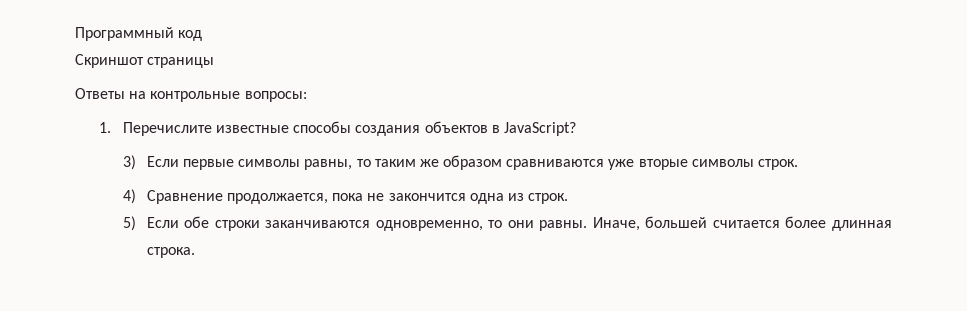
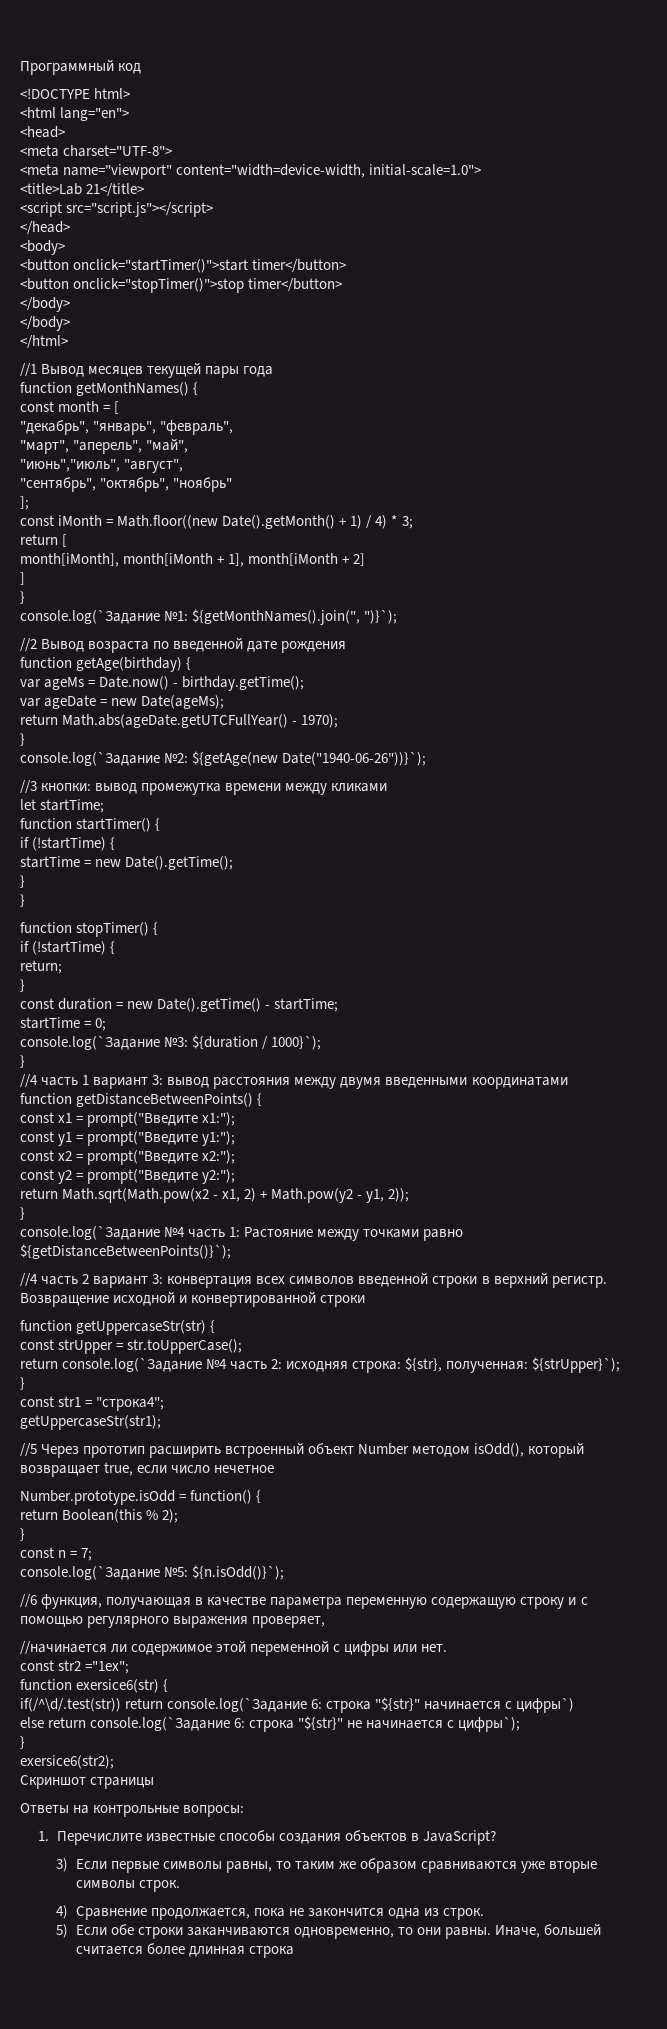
+ <!DOCTYPE html>
+ <html lang="en">
+ <head>
+ <meta charset="UTF-8">
+ <meta name="viewport" content="width=device-width, initial-scale=1.0">
+ <title>Lab 21</title>
+ <script src="script.js"></script>
+ </head>
+ <body>
+ <button onclick="startTimer()">start timer</button>
+ <button onclick="stopTimer()">stop timer</button>
+ </body>
+ </body>
+ </html>
+ //1 Вывод месяцев текущей пары года
+ function getMonthNames() {
+ const month = [
+ "декабрь", "январь", "февраль",
+ "март", "аперель", "май",
+ "июнь","июль", "август",
+ "сентябрь", "октябрь", "ноябрь"
+ ];
+ const iMonth = Math.floor((new Date().getMonth() + 1) / 4) * 3;
+ return [
+ month[iMonth], month[iMonth + 1], month[iMonth + 2]
+ ]
+ }
+ console.log(`Задание №1: ${getMonthNames().join(", ")}`);
+ //2 Вывод возраста по введенной дате рождения
+ function getAge(birthday) {
+ var ageMs = Date.now() - birthday.getTime();
+ var ageDate = new Date(ageMs);
+ return Math.abs(ageDate.getUTCFullYear() - 1970);
+ }
+ console.log(`Задание №2: ${getAge(new Date("1940-06-26"))}`);
+ //3 кнопки: вывод промежутка времени между кликами
+ let startTime;
+ function startTimer() {
+ if (!startTime) {
+ startTime = new Date().getTime();
+ }
+ }
+ function stopTimer() {
+ if (!startTime) {
+ return;
+ }
+ const duration = new Date().getTime() - startTime;
+ startTime = 0;
+ console.log(`Задание №3: ${duration / 1000}`);
+ }
+ //4 часть 1 вариант 3: вывод расстояния между двумя введенными координатами
+ function getDistanceBetweenPoints() {
+ const x1 = prompt("Введите x1:");
+ const y1 = prompt("Введите y1:");
+ const x2 = prompt("Введите x2:");
+ const y2 = prompt("Введите y2:");
+ return Math.sqrt(Math.pow(x2 - x1, 2) + Math.pow(y2 - y1, 2));
+ }
+ console.log(`Задание №4 часть 1: Растояние между точками равно ${getDistanceBetweenPoints()}`);
+ //4 часть 2 вариант 3: конвертация всех символов введенной строки в верхний регистр. Возвращение исходной и конвертированной строки
+ function getUppercaseStr(str) {
+ const strUpper = str.toUpperCase();
+ return console.log(`Задание №4 часть 2: исходняя строка: ${str}, полученная: ${strUpper}`);
+ }
+ const str1 = "строка4";
+ getUppercaseStr(str1);
+ //5 Через прототип расширить встроенный объект Number методом isOdd(), который возвращает true, если число нечетное
+ Number.prototype.isOdd = function() {
+ return Boolean(this % 2);
+ }
+ const n = 7;
+ console.log(`Задание №5: ${n.isOdd()}`);
+ //6 функция, получающая в качестве параметра переменную содержащую строку и с помощью регулярного выражения проверяет,
+ //начинается ли содержимое этой переменной с цифры или нет.
+ const str2 ="1ex";
+ function exersice6(str) {
+ if(/^\d/.test(str)) return console.log(`Задание 6: строка "${str}" начинается с цифры`)
+ else return console.log(`Задание 6: строка "${str}" не начинается с цифры`);
+ }
+ exersice6(str2);
- Иначе, большей считается более длинная строка.
+ Иначе, большей считается более длинная строка

